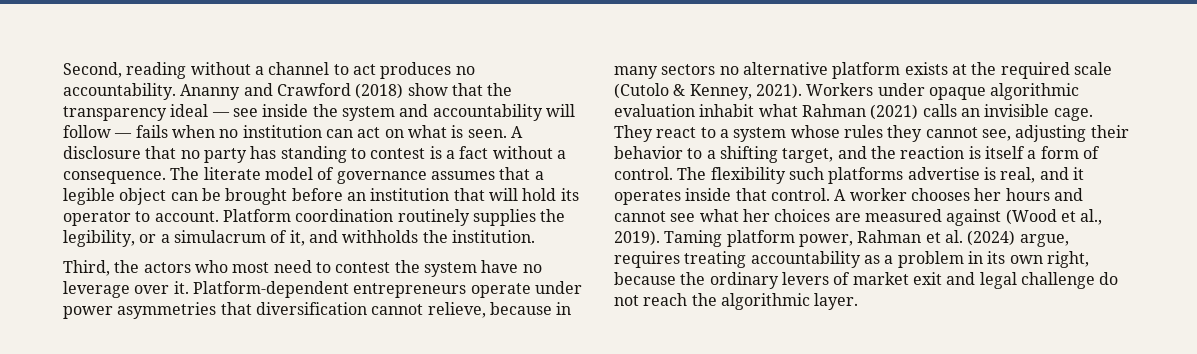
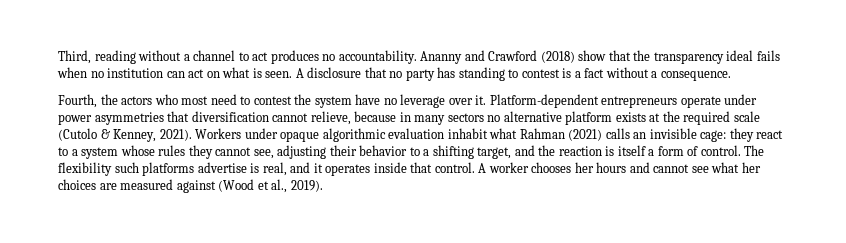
- Second, reading without a channel to act produces no accountability.
+ Third, reading without a channel to act produces no accountability.
- Ananny and Crawford (2018) show that the transparency ideal — see inside the system and accountability will follow — fails when no institution can act on what is seen.
+ Ananny and Crawford (2018) show that the transparency ideal fails when no institution can act on what is seen.
- A disclosure that no party has standing to contest is a fact without a consequence. The literate model of governance assumes that a legible object can be brought before an institution that will hold its operator to account. Platform coordination routinely supplies the legibility, or a simulacrum of it, and withholds the institution.
- Third, the actors who most need to contest the system have no leverage over it.
+ A disclosure that no party has standing to contest is a fact without a consequence.
+ Fourth, the actors who most need to contest the system have no leverage over it.
- Workers under opaque algorithmic evaluation inhabit what Rahman (2021) calls an invisible cage. They react to a system whose rules they cannot see, adjusting their behavior to a shifting target, and the reaction is itself a form of control.
+ Workers under opaque algorithmic evaluation inhabit what Rahman (2021) calls an invisible cage: they react to a system whose rules they cannot see, adjusting their behavior to a shifting target, and the reaction is itself a form of control.
- Taming platform power, Rahman et al. (2024) argue, requires treating accountability as a problem in its own right, because the ordinary levers of market exit and legal challenge do not reach the algorithmic layer.

